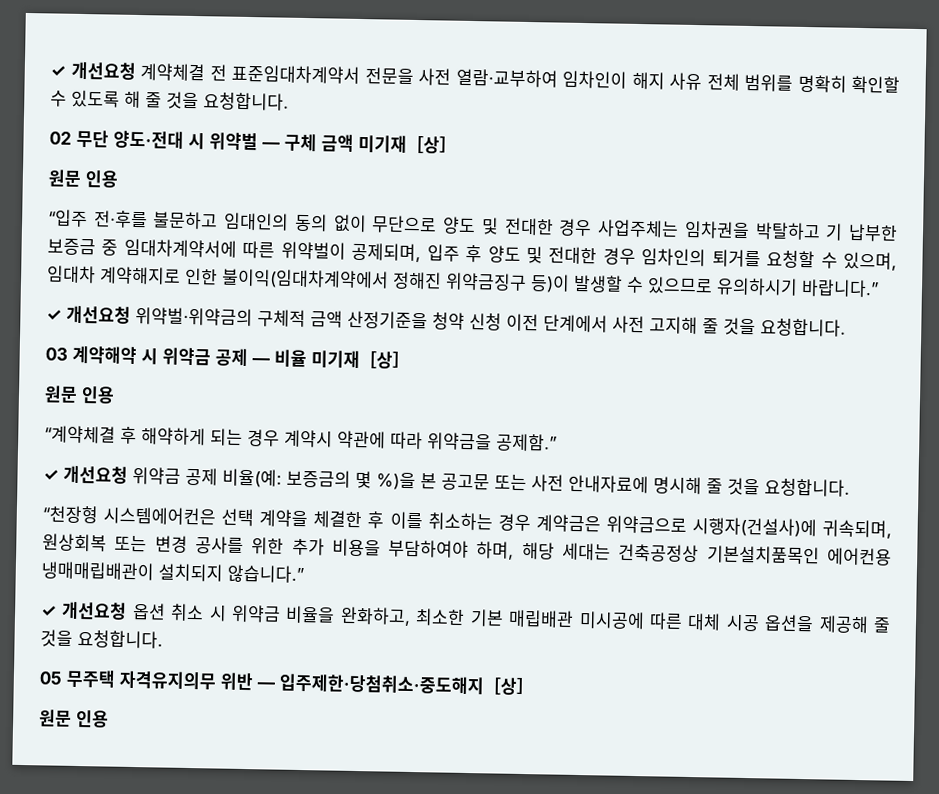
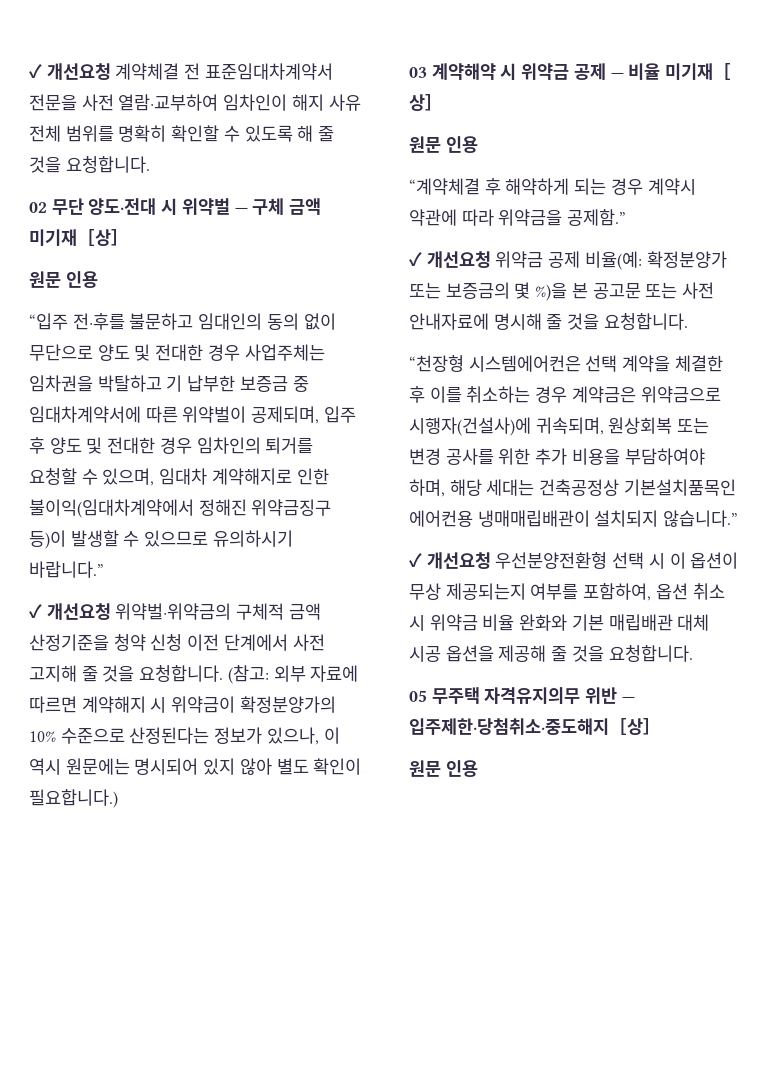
+ (참고: 외부 자료에 따르면 계약해지 시 위약금이 확정분양가의 10% 수준으로 산정된다는 정보가 있으나, 이 역시 원문에는 명시되어 있지 않아 별도 확인이 필요합니다.)
- ✓ 개선요청 위약금 공제 비율(예: 보증금의 몇 %)을 본 공고문 또는 사전 안내자료에 명시해 줄 것을 요청합니다.
+ ✓ 개선요청 위약금 공제 비율(예: 확정분양가 또는 보증금의 몇 %)을 본 공고문 또는 사전 안내자료에 명시해 줄 것을 요청합니다.
- ✓ 개선요청 옵션 취소 시 위약금 비율을 완화하고, 최소한 기본 매립배관 미시공에 따른 대체 시공 옵션을 제공해 줄 것을 요청합니다.
+ ✓ 개선요청 우선분양전환형 선택 시 이 옵션이 무상 제공되는지 여부를 포함하여, 옵션 취소 시 위약금 비율 완화와 기본 매립배관 대체 시공 옵션을 제공해 줄 것을 요청합니다.

